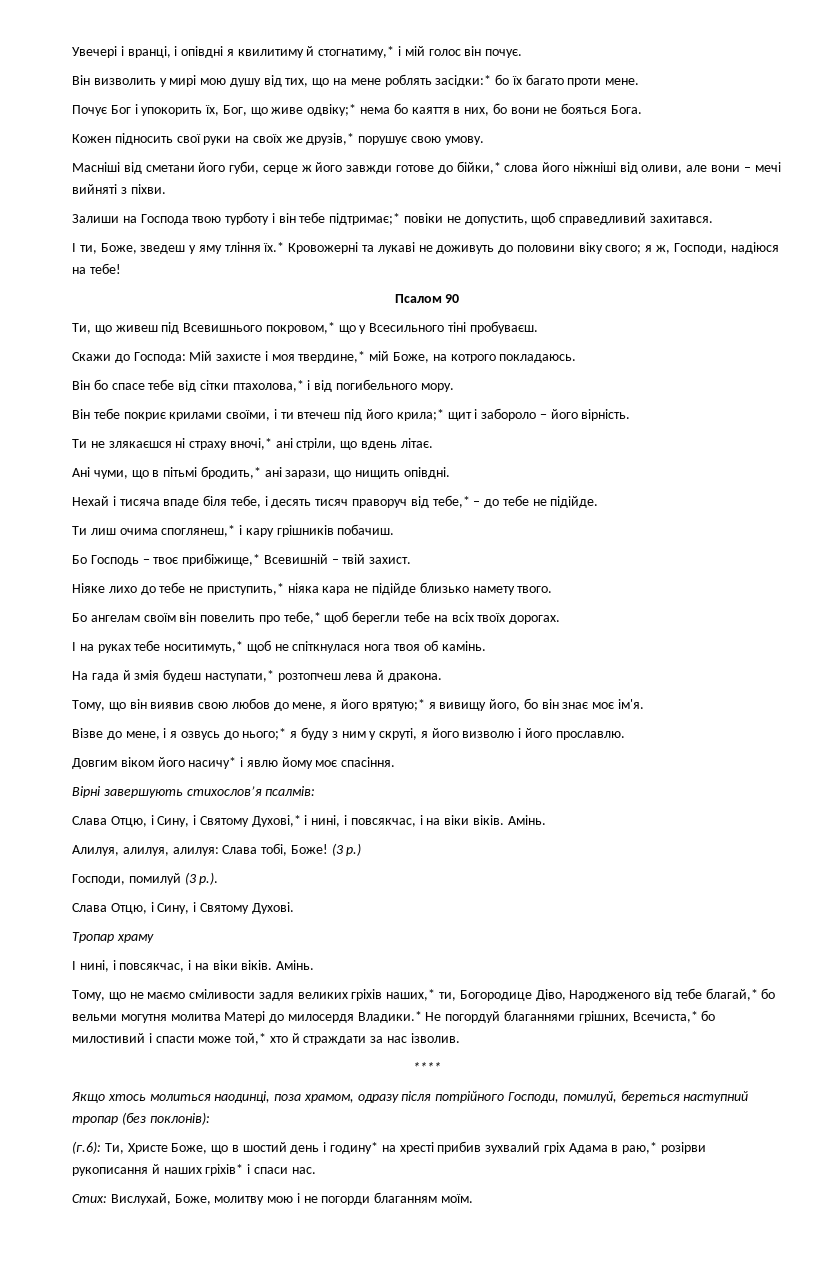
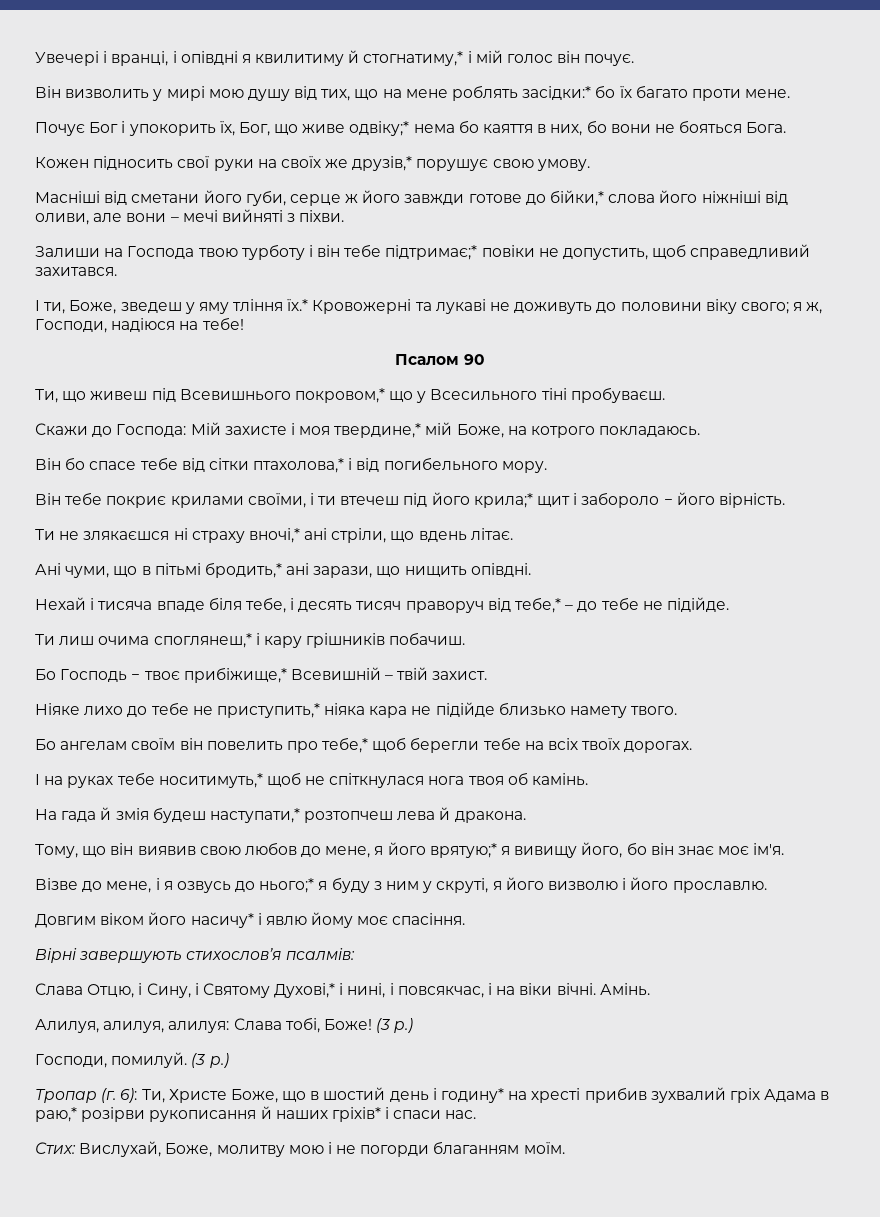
- Слава Отцю, і Сину, і Святому Духові,* і нині, і повсякчас, і на віки віків.
+ Слава Отцю, і Сину, і Святому Духові,* і нині, і повсякчас, і на віки вічні.
- Господи, помилуй (3 р.).
- Слава Отцю, і Сину, і Святому Духові.
- Тропар храму
- І нині, і повсякчас, і на віки віків. Амінь.
- Тому, що не маємо сміливости задля великих гріхів наших,* ти, Богородице Діво, Народженого від тебе благай,* бо вельми могутня молитва Матері до милосердя Владики.* Не погордуй благаннями грішних, Всечиста,* бо милостивий і спасти може той,* хто й страждати за нас ізволив.
- ****
- Якщо хтось молиться наодинці, поза храмом, одразу після потрійного Господи, помилуй, береться наступний тропар (без поклонів):
- (г.6): Ти, Христе Боже, що в шостий день і годину* на хресті прибив зухвалий гріх Адама в раю,* розірви рукописання й наших гріхів* і спаси нас.
+ Господи, помилуй. (3 р.)
+ Тропар (г. 6): Ти, Христе Боже, що в шостий день і годину* на хресті прибив зухвалий гріх Адама в раю,* розірви рукописання й наших гріхів* і спаси нас.

